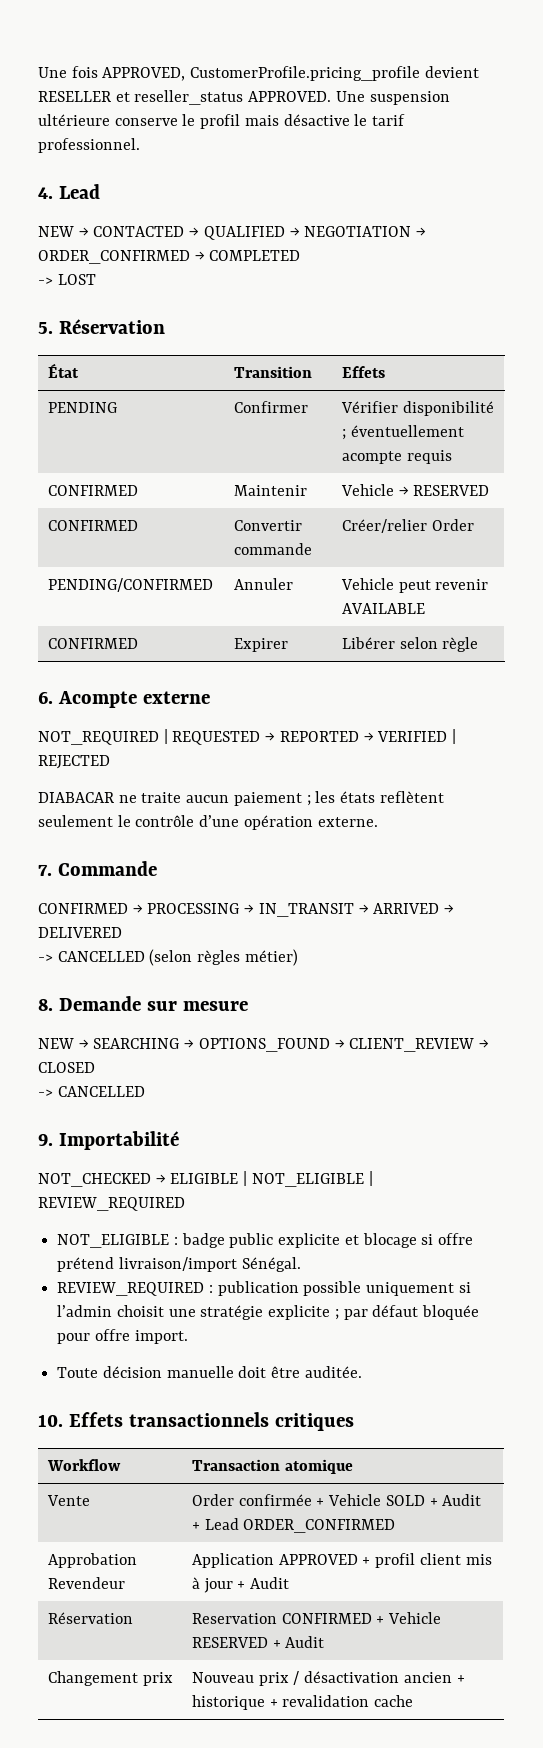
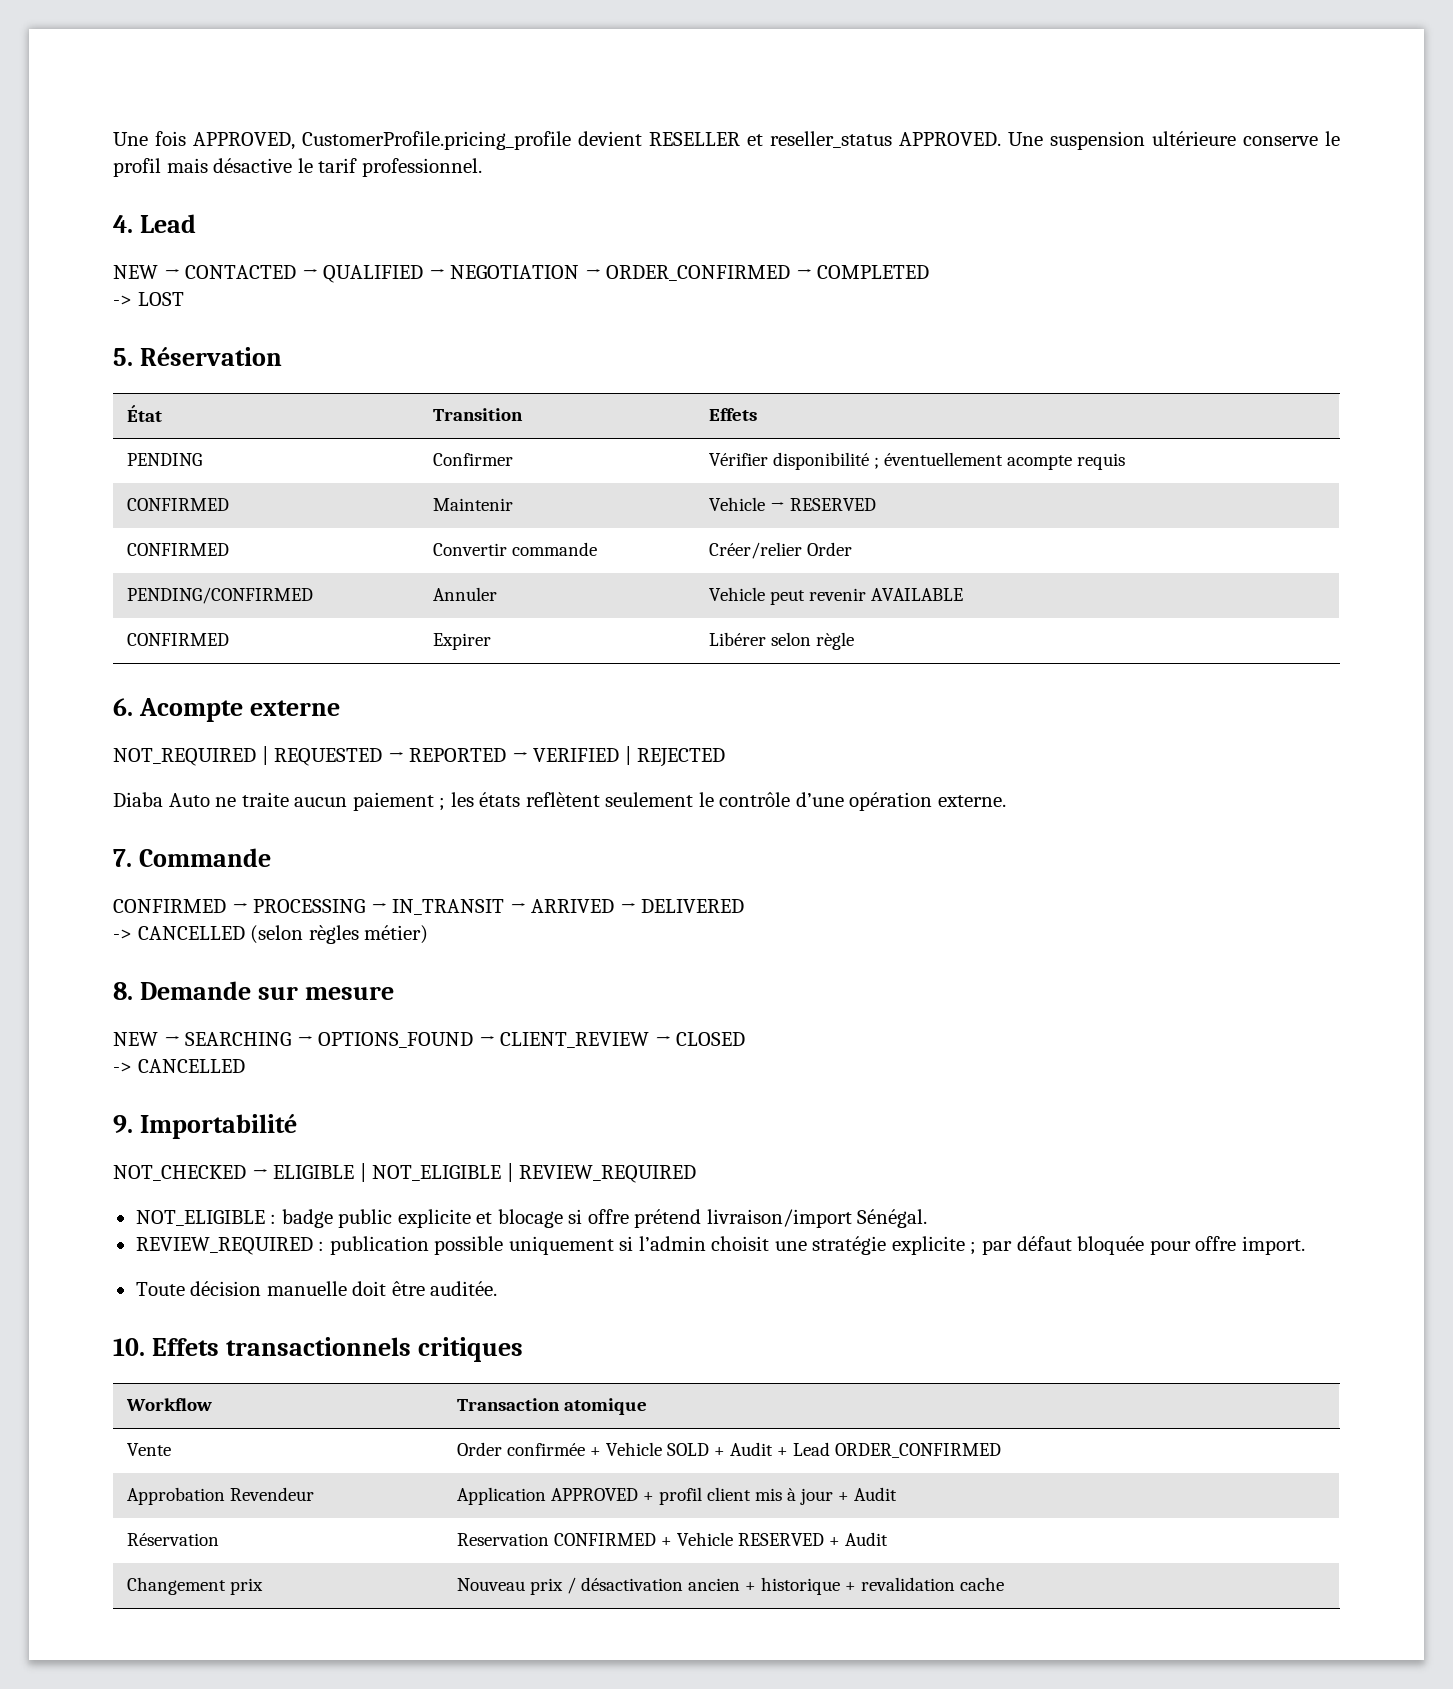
- DIABACAR ne traite aucun paiement ; les états reflètent seulement le contrôle d’une opération externe.
+ Diaba Auto ne traite aucun paiement ; les états reflètent seulement le contrôle d’une opération externe.

